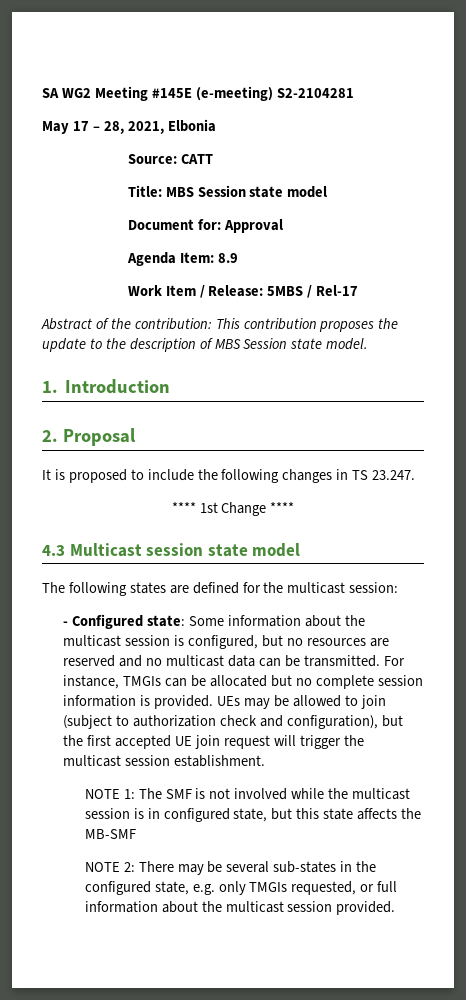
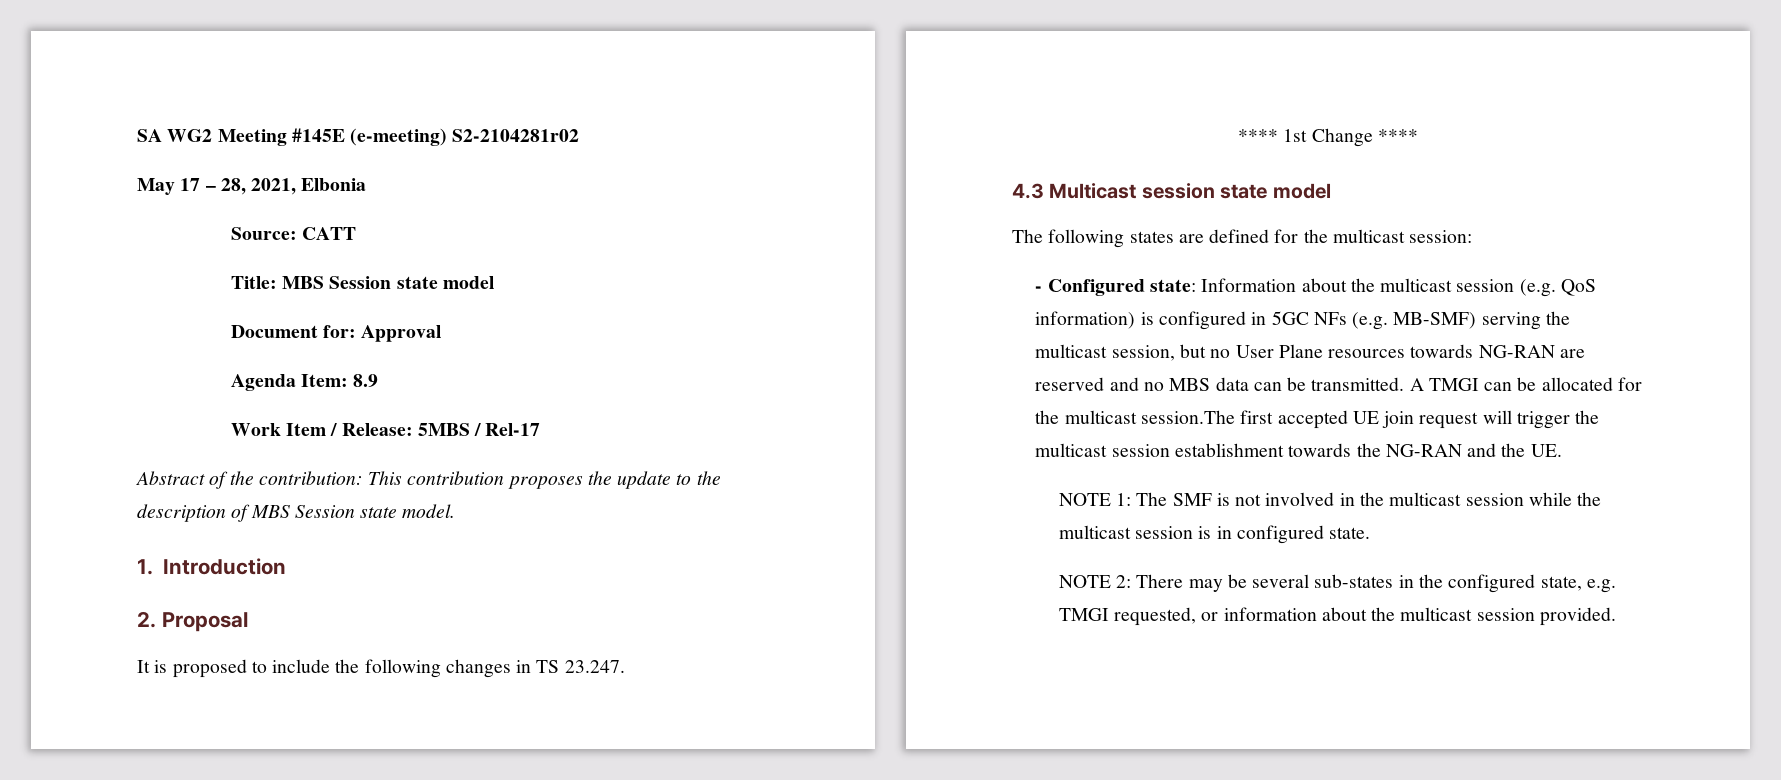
- SA WG2 Meeting #145E (e-meeting) S2-2104281
+ SA WG2 Meeting #145E (e-meeting) S2-2104281r02
- - Configured state: Some information about the multicast session is configured, but no resources are reserved and no multicast data can be transmitted.
+ - Configured state: Information about the multicast session (e.g. QoS information) is configured in 5GC NFs (e.g. MB-SMF) serving the multicast session, but no User Plane resources towards NG-RAN are reserved and no MBS data can be transmitted.
- For instance, TMGIs can be allocated but no complete session information is provided. UEs may be allowed to join (subject to authorization check and configuration), but the first accepted UE join request will trigger the multicast session establishment.
+ A TMGI can be allocated for the multicast session.The first accepted UE join request will trigger the multicast session establishment towards the NG-RAN and the UE.
- NOTE 1: The SMF is not involved while the multicast session is in configured state, but this state affects the MB-SMF
+ NOTE 1: The SMF is not involved in the multicast session while the multicast session is in configured state.
- NOTE 2: There may be several sub-states in the configured state, e.g. only TMGIs requested, or full information about the multicast session provided.
+ NOTE 2: There may be several sub-states in the configured state, e.g. TMGI requested, or information about the multicast session provided.

